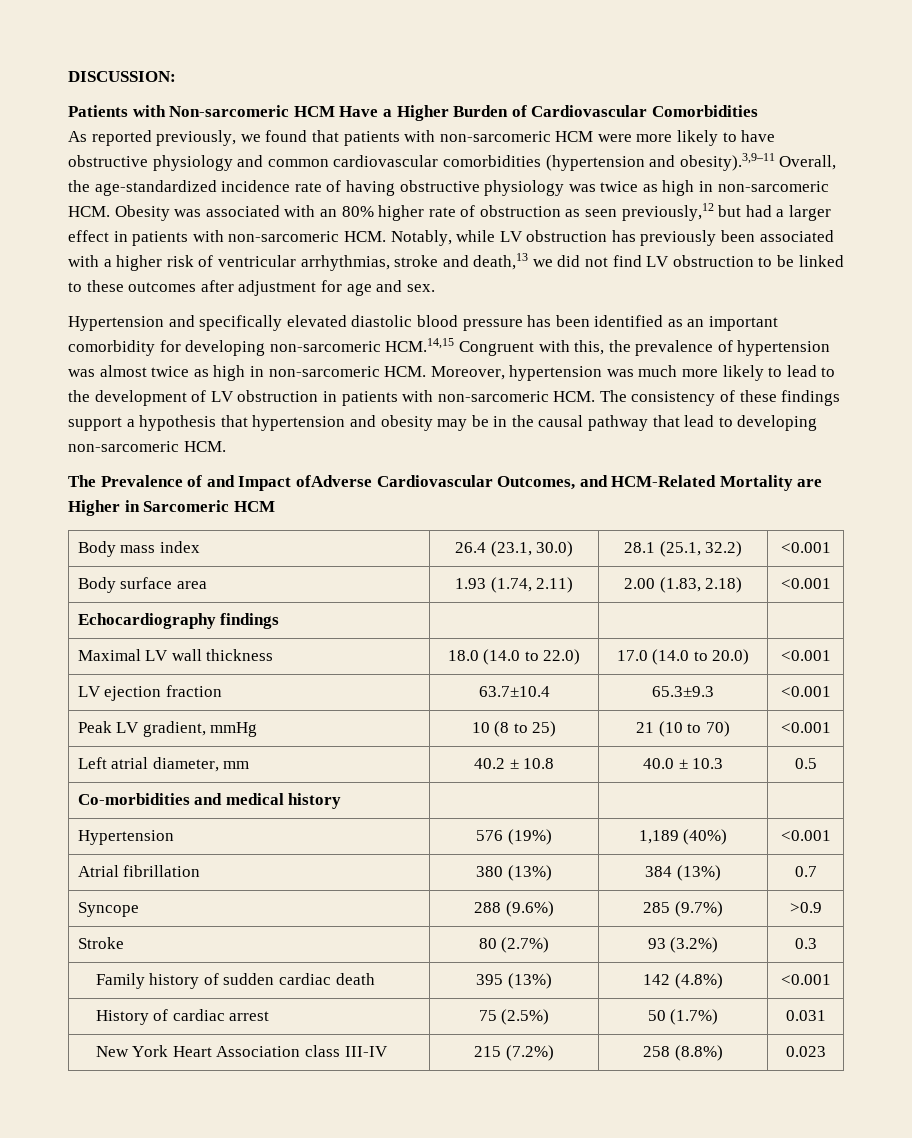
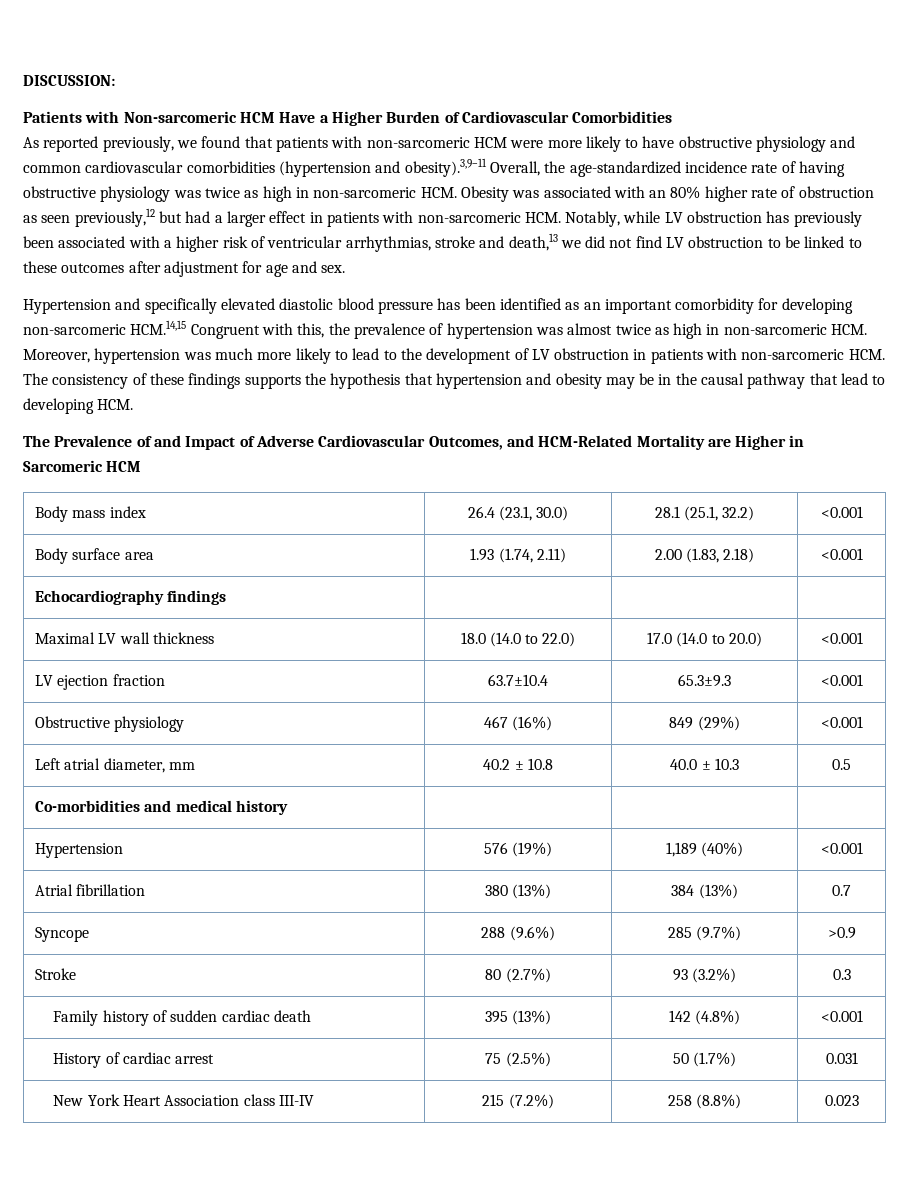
- Hypertension and specifically elevated diastolic blood pressure has been identified as an important comorbidity for developing non-sarcomeric HCM.14,15 Congruent with this, the prevalence of hypertension was almost twice as high in non-sarcomeric HCM. Moreover, hypertension was much more likely to lead to the development of LV obstruction in patients with non-sarcomeric HCM. The consistency of these findings support a hypothesis that hypertension and obesity may be in the causal pathway that lead to developing non-sarcomeric HCM.
+ Hypertension and specifically elevated diastolic blood pressure has been identified as an important comorbidity for developing non-sarcomeric HCM.14,15 Congruent with this, the prevalence of hypertension was almost twice as high in non-sarcomeric HCM. Moreover, hypertension was much more likely to lead to the development of LV obstruction in patients with non-sarcomeric HCM. The consistency of these findings supports the hypothesis that hypertension and obesity may be in the causal pathway that lead to developing HCM.
- The Prevalence of and Impact ofAdverse Cardiovascular Outcomes, and HCM-Related Mortality are Higher in Sarcomeric HCM
+ The Prevalence of and Impact of Adverse Cardiovascular Outcomes, and HCM-Related Mortality are Higher in Sarcomeric HCM
- Peak LV gradient, mmHg | 10 (8 to 25) | 21 (10 to 70) | <0.001
+ Obstructive physiology | 467 (16%) | 849 (29%) | <0.001

